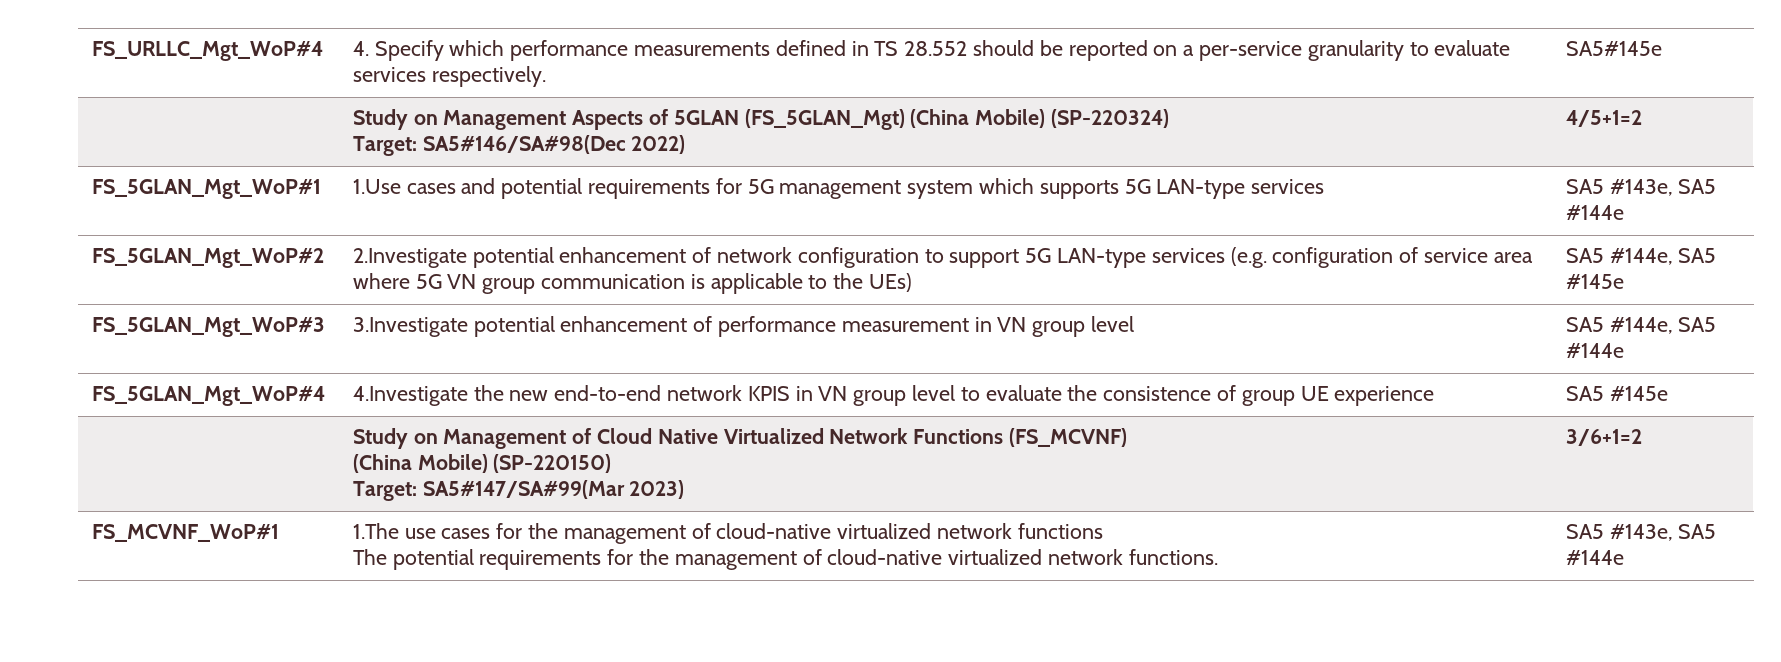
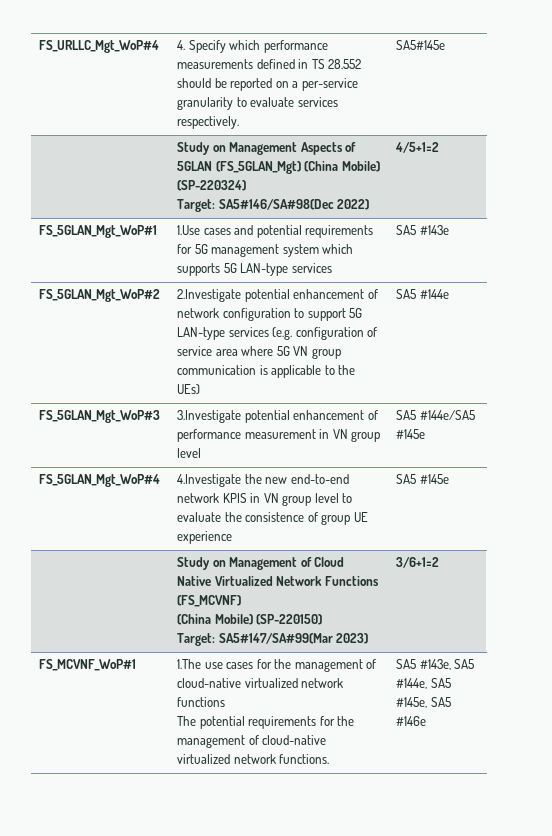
- FS_5GLAN_Mgt_WoP#1 | 1.Use cases and potential requirements for 5G management system which supports 5G LAN-type services | SA5 #143e, SA5 #144e
+ FS_5GLAN_Mgt_WoP#1 | 1.Use cases and potential requirements for 5G management system which supports 5G LAN-type services | SA5 #143e
- FS_5GLAN_Mgt_WoP#2 | 2.Investigate potential enhancement of network configuration to support 5G LAN-type services (e.g. configuration of service area where 5G VN group communication is applicable to the UEs) | SA5 #144e, SA5 #145e
+ FS_5GLAN_Mgt_WoP#2 | 2.Investigate potential enhancement of network configuration to support 5G LAN-type services (e.g. configuration of service area where 5G VN group communication is applicable to the UEs) | SA5 #144e
- FS_5GLAN_Mgt_WoP#3 | 3.Investigate potential enhancement of performance measurement in VN group level | SA5 #144e, SA5 #144e
+ FS_5GLAN_Mgt_WoP#3 | 3.Investigate potential enhancement of performance measurement in VN group level | SA5 #144e/SA5 #145e
  FS_MCVNF_WoP#1 | 1.The use cases for the management of cloud-native virtualized network functions
- The potential requirements for the management of cloud-native virtualized network functions. | SA5 #143e, SA5 #144e
+ The potential requirements for the management of cloud-native virtualized network functions. | SA5 #143e, SA5 #144e, SA5 #145e, SA5 #146e

